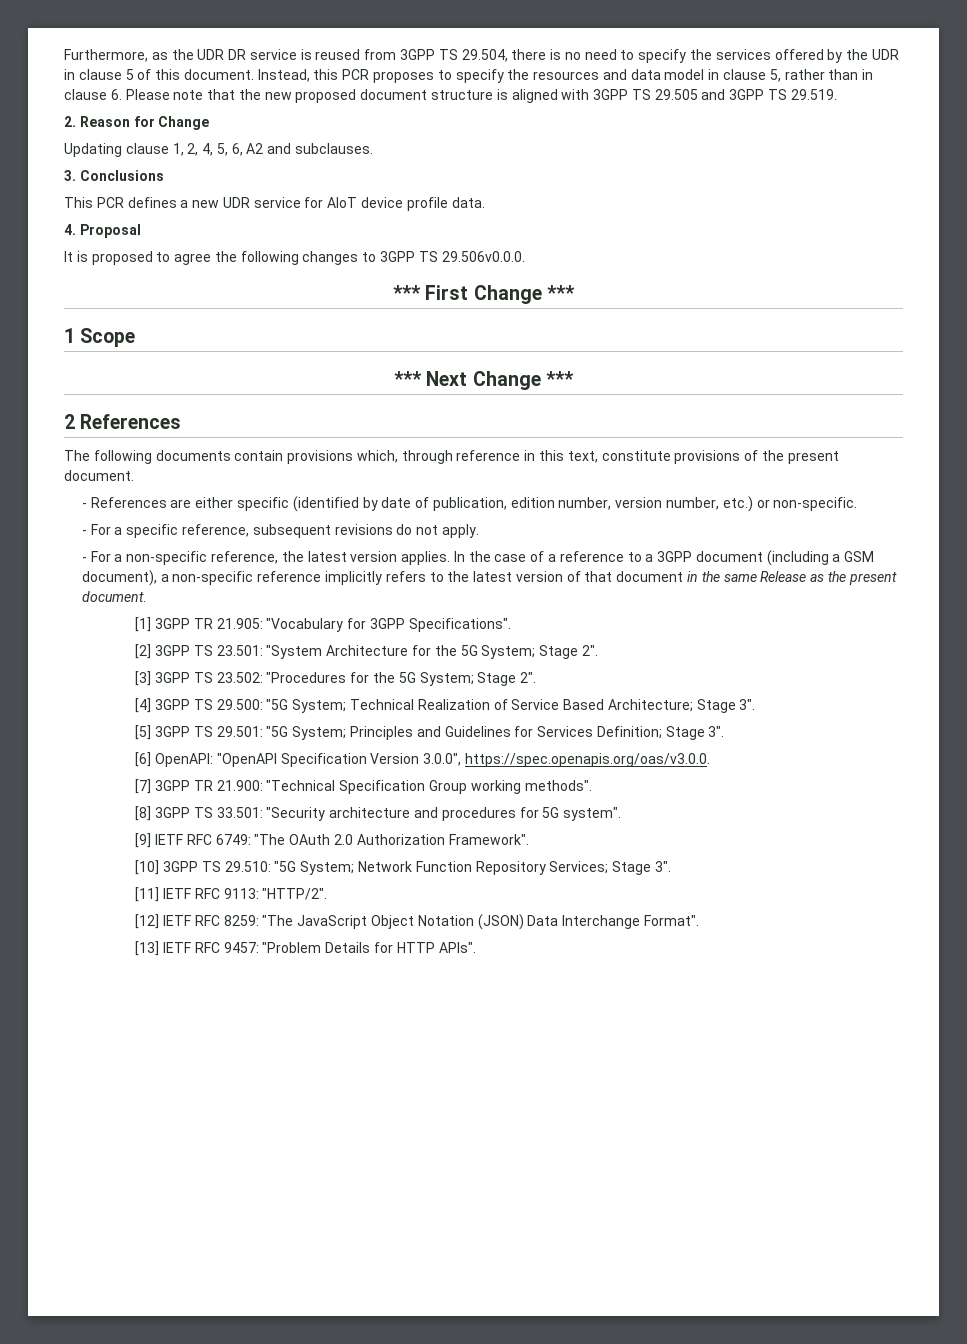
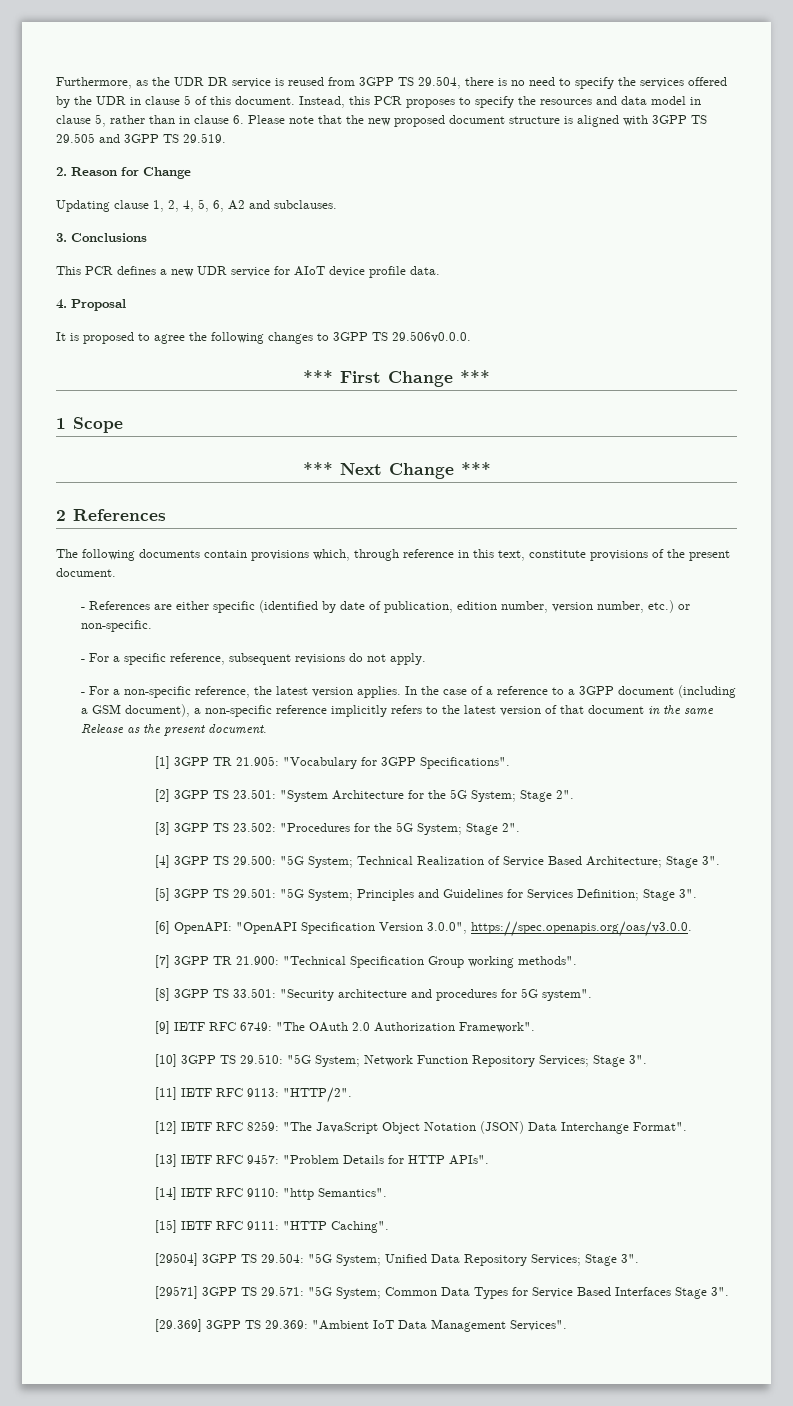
+ [14] IETF RFC 9110: "http Semantics".
+ [15] IETF RFC 9111: "HTTP Caching".
+ [29504] 3GPP TS 29.504: "5G System; Unified Data Repository Services; Stage 3".
+ [29571] 3GPP TS 29.571: "5G System; Common Data Types for Service Based Interfaces Stage 3".
+ [29.369] 3GPP TS 29.369: "Ambient IoT Data Management Services".

